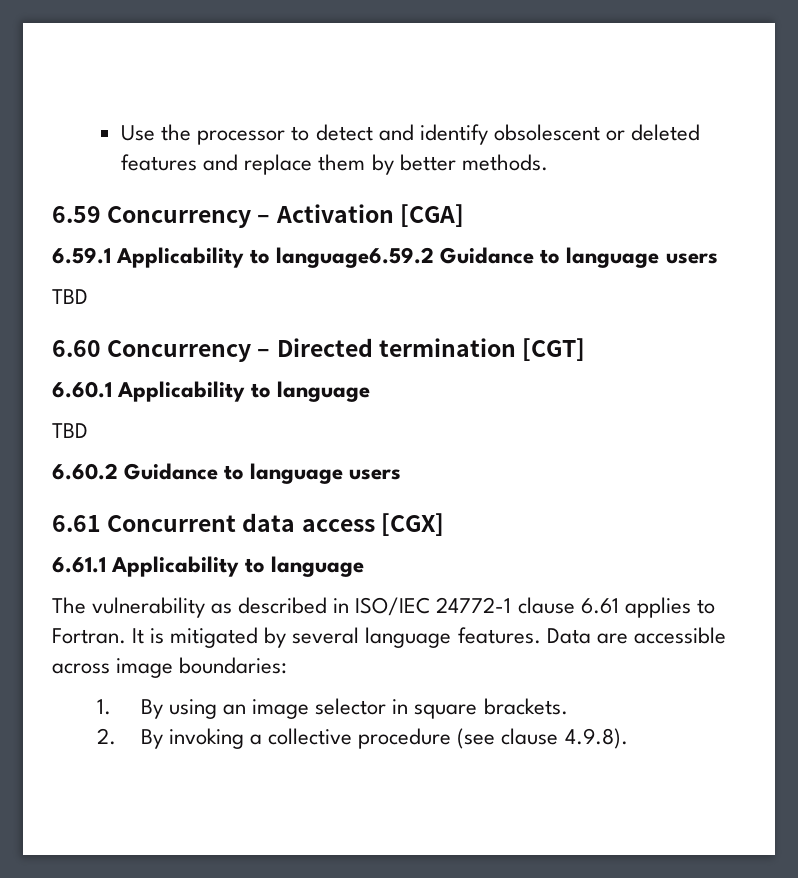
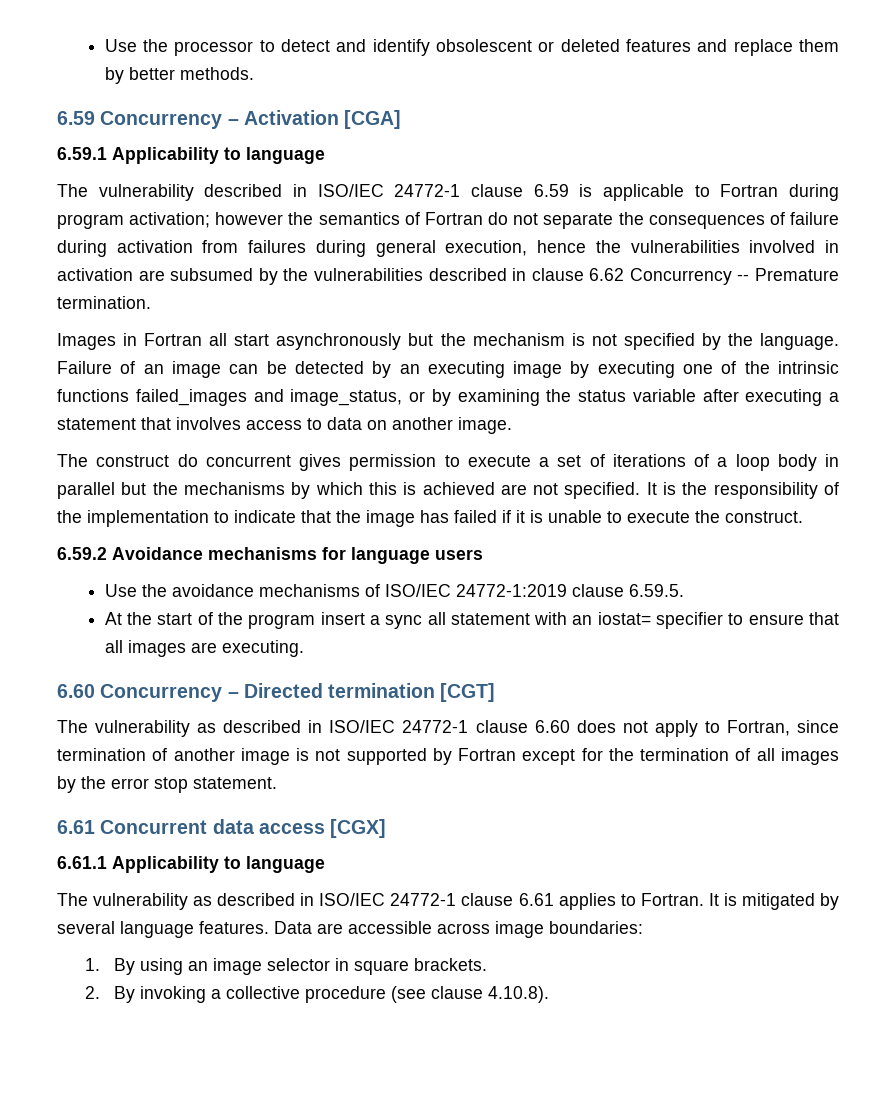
- 6.59.1 Applicability to language6.59.2 Guidance to language users
- TBD
+ 6.59.1 Applicability to language
+ The vulnerability described in ISO/IEC 24772-1 clause 6.59 is applicable to Fortran during program activation; however the semantics of Fortran do not separate the consequences of failure during activation from failures during general execution, hence the vulnerabilities involved in activation are subsumed by the vulnerabilities described in clause 6.62 Concurrency -- Premature termination.
+ Images in Fortran all start asynchronously but the mechanism is not specified by the language. Failure of an image can be detected by an executing image by executing one of the intrinsic functions failed_images and image_status, or by examining the status variable after executing a statement that involves access to data on another image.
+ The construct do concurrent gives permission to execute a set of iterations of a loop body in parallel but the mechanisms by which this is achieved are not specified. It is the responsibility of the implementation to indicate that the image has failed if it is unable to execute the construct.
+ 6.59.2 Avoidance mechanisms for language users
+ Use the avoidance mechanisms of ISO/IEC 24772-1:2019 clause 6.59.5.
+ At the start of the program insert a sync all statement with an iostat= specifier to ensure that all images are executing.
- 6.60.1 Applicability to language
- TBD
- 6.60.2 Guidance to language users
+ The vulnerability as described in ISO/IEC 24772-1 clause 6.60 does not apply to Fortran, since termination of another image is not supported by Fortran except for the termination of all images by the error stop statement.
- 2. By invoking a collective procedure (see clause 4.9.8).
+ 2. By invoking a collective procedure (see clause 4.10.8).

